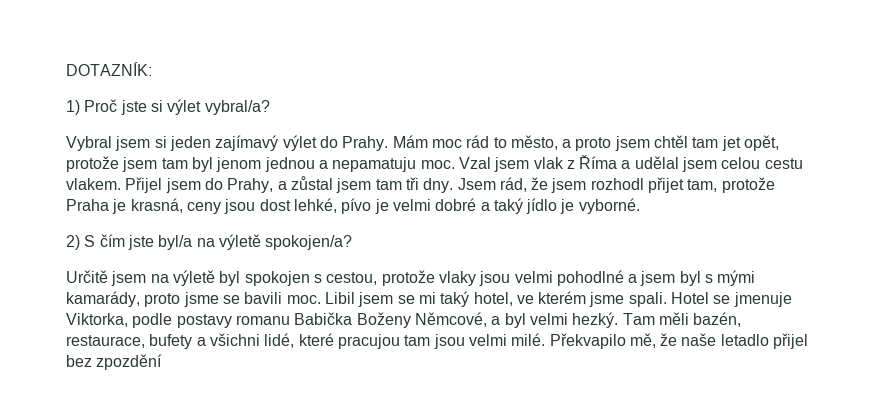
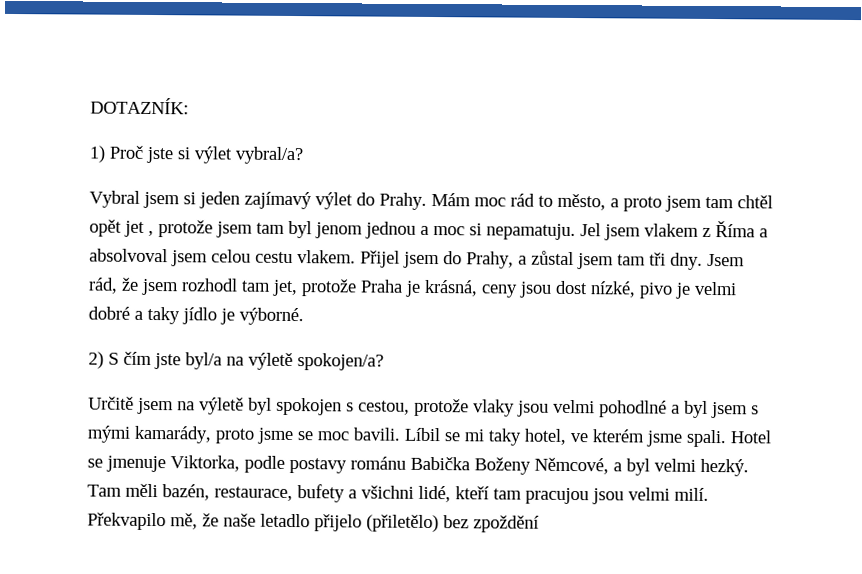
- Mám moc rád to město, a proto jsem chtěl tam jet opět, protože jsem tam byl jenom jednou a nepamatuju moc. Vzal jsem vlak z Říma a udělal jsem celou cestu vlakem.
+ Mám moc rád to město, a proto jsem tam chtěl opět jet , protože jsem tam byl jenom jednou a moc si nepamatuju. Jel jsem vlakem z Říma a absolvoval jsem celou cestu vlakem.
- Jsem rád, že jsem rozhodl přijet tam, protože Praha je krasná, ceny jsou dost lehké, pívo je velmi dobré a taký jídlo je vyborné.
+ Jsem rád, že jsem rozhodl tam jet, protože Praha je krásná, ceny jsou dost nízké, pivo je velmi dobré a taky jídlo je výborné.
- Určitě jsem na výletě byl spokojen s cestou, protože vlaky jsou velmi pohodlné a jsem byl s mými kamarády, proto jsme se bavili moc. Libil jsem se mi taký hotel, ve kterém jsme spali.
+ Určitě jsem na výletě byl spokojen s cestou, protože vlaky jsou velmi pohodlné a byl jsem s mými kamarády, proto jsme se moc bavili. Líbil se mi taky hotel, ve kterém jsme spali.
- Hotel se jmenuje Viktorka, podle postavy romanu Babička Boženy Němcové, a byl velmi hezký.
+ Hotel se jmenuje Viktorka, podle postavy románu Babička Boženy Němcové, a byl velmi hezký.
- Tam měli bazén, restaurace, bufety a všichni lidé, které pracujou tam jsou velmi milé.
+ Tam měli bazén, restaurace, bufety a všichni lidé, kteří tam pracujou jsou velmi milí.
- Překvapilo mě, že naše letadlo přijel bez zpozdění
+ Překvapilo mě, že naše letadlo přijelo (přiletělo) bez zpoždění

